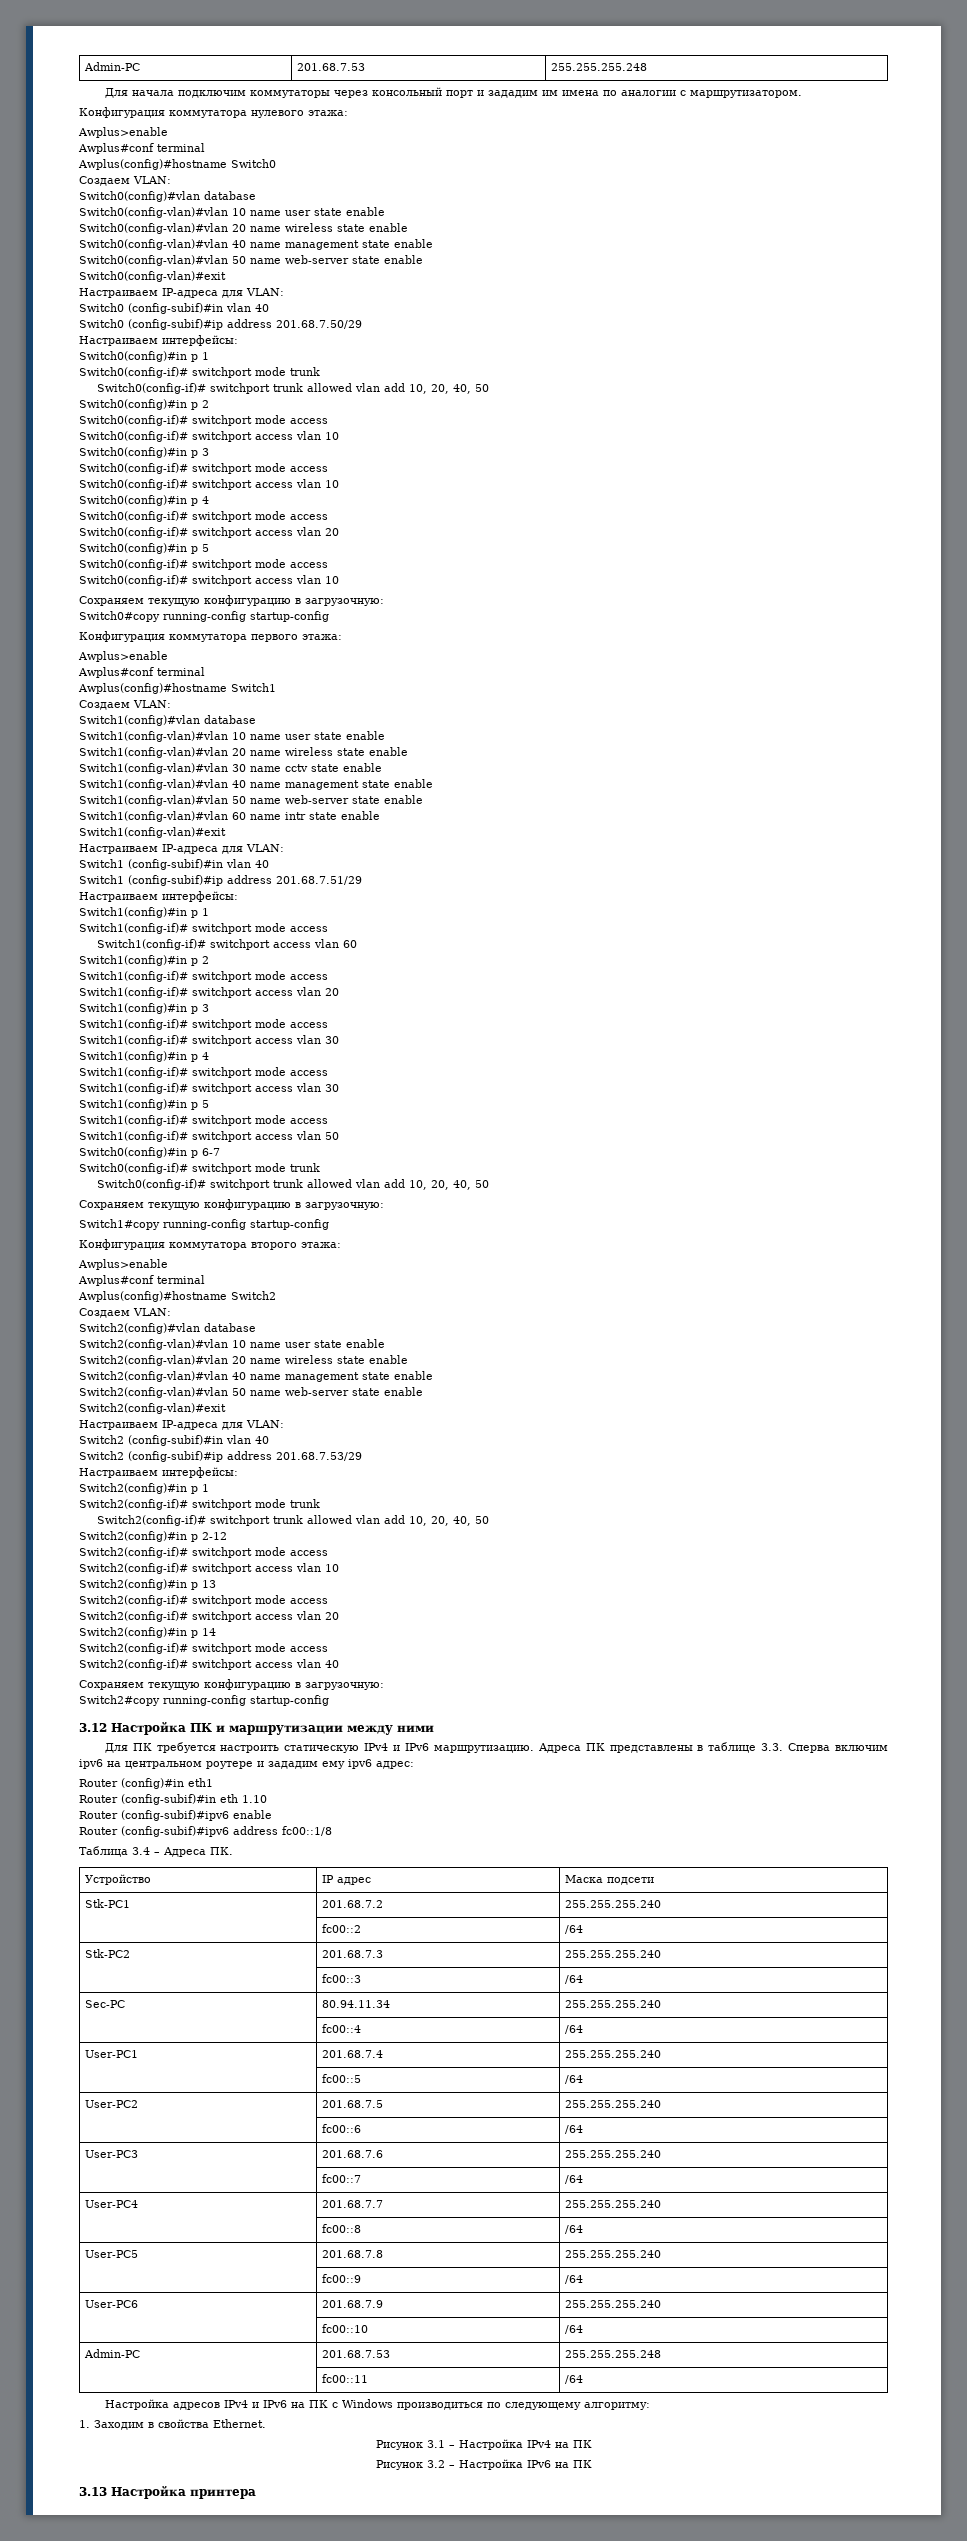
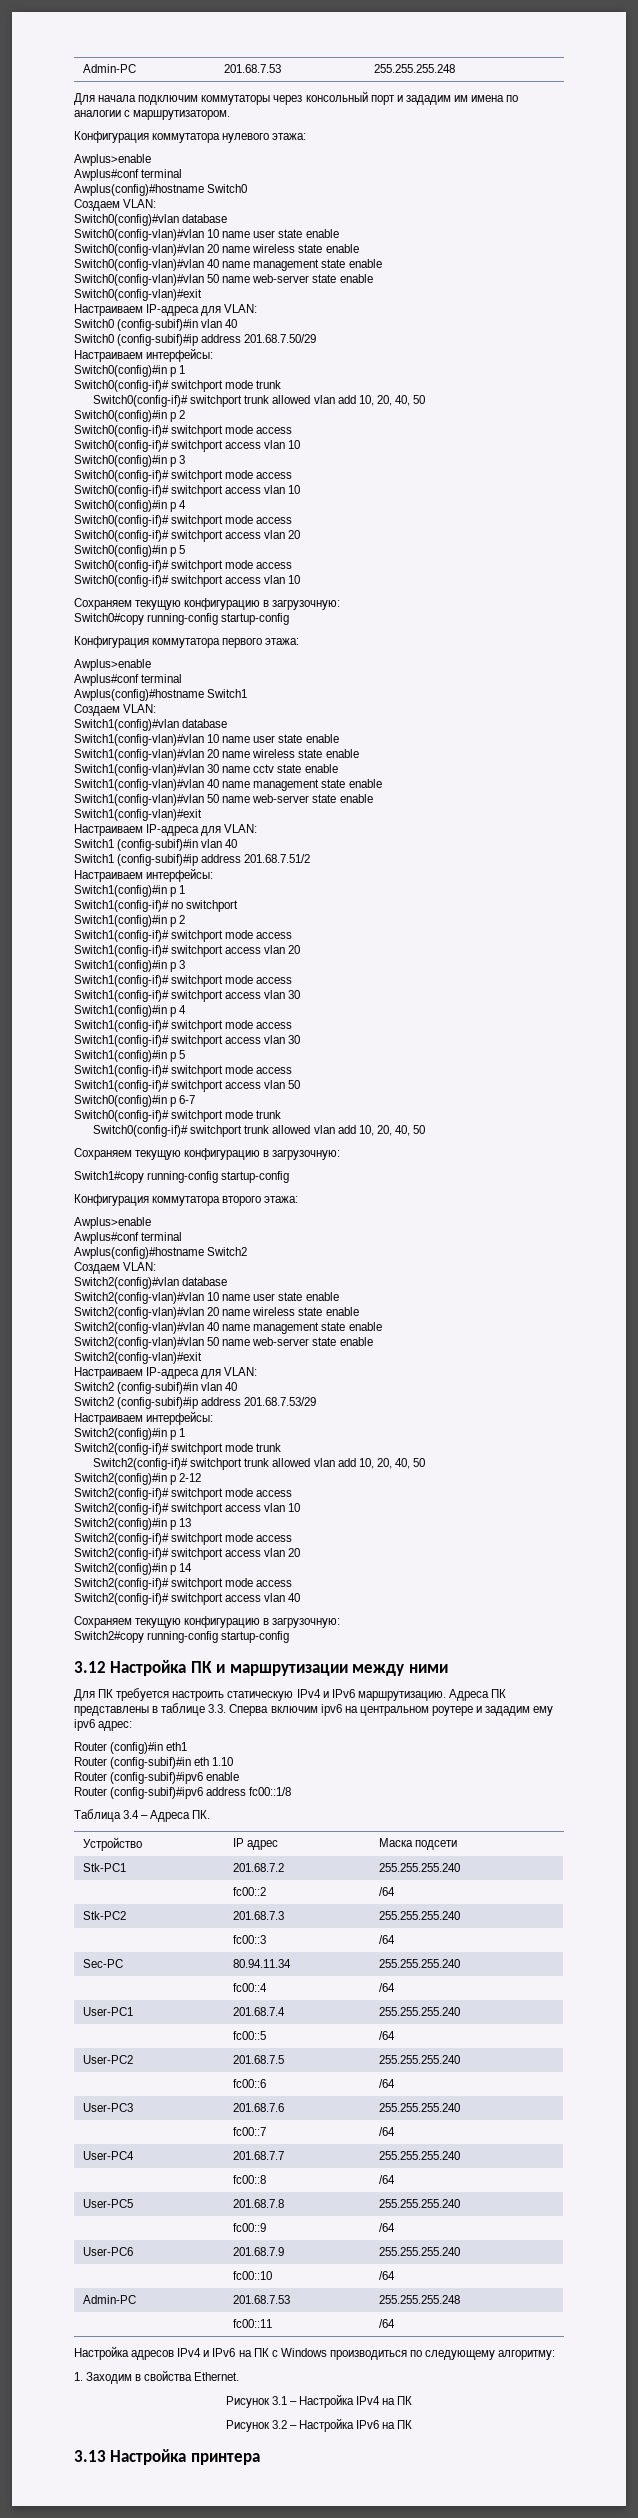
- Switch1(config-vlan)#vlan 60 name intr state enable
- Switch1 (config-subif)#ip address 201.68.7.51/29
+ Switch1 (config-subif)#ip address 201.68.7.51/2
  Switch1(config)#in p 1
- Switch1(config-if)# switchport mode access
- Switch1(config-if)# switchport access vlan 60
+ Switch1(config-if)# no switchport

